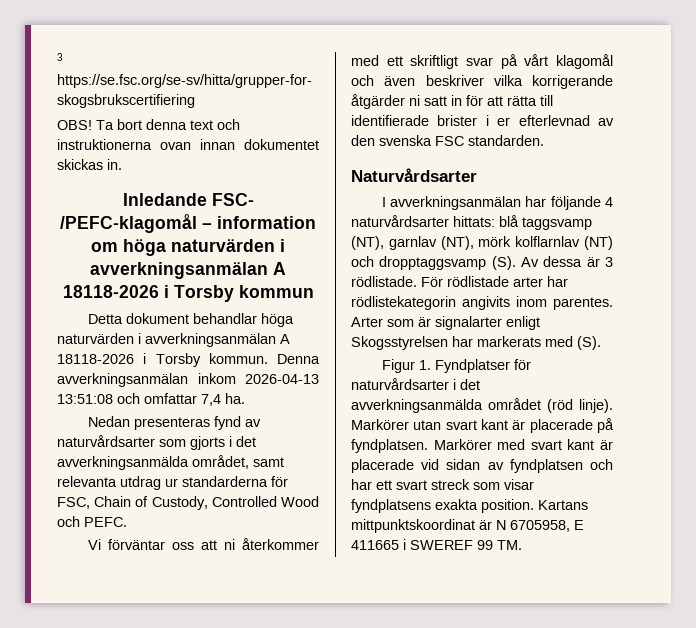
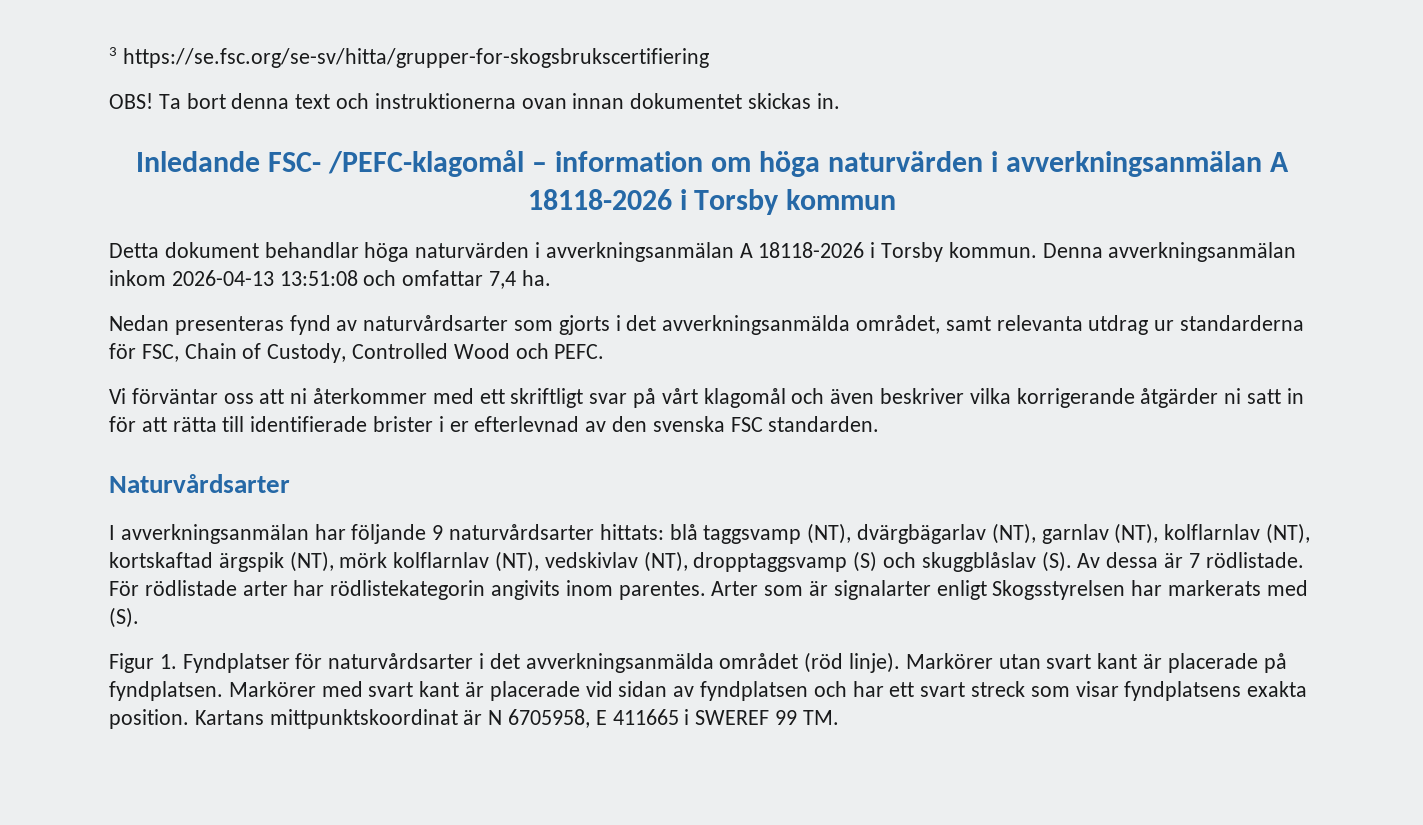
- I avverkningsanmälan har följande 4 naturvårdsarter hittats: blå taggsvamp (NT), garnlav (NT), mörk kolflarnlav (NT) och dropptaggsvamp (S). Av dessa är 3 rödlistade.
+ I avverkningsanmälan har följande 9 naturvårdsarter hittats: blå taggsvamp (NT), dvärgbägarlav (NT), garnlav (NT), kolflarnlav (NT), kortskaftad ärgspik (NT), mörk kolflarnlav (NT), vedskivlav (NT), dropptaggsvamp (S) och skuggblåslav (S). Av dessa är 7 rödlistade.

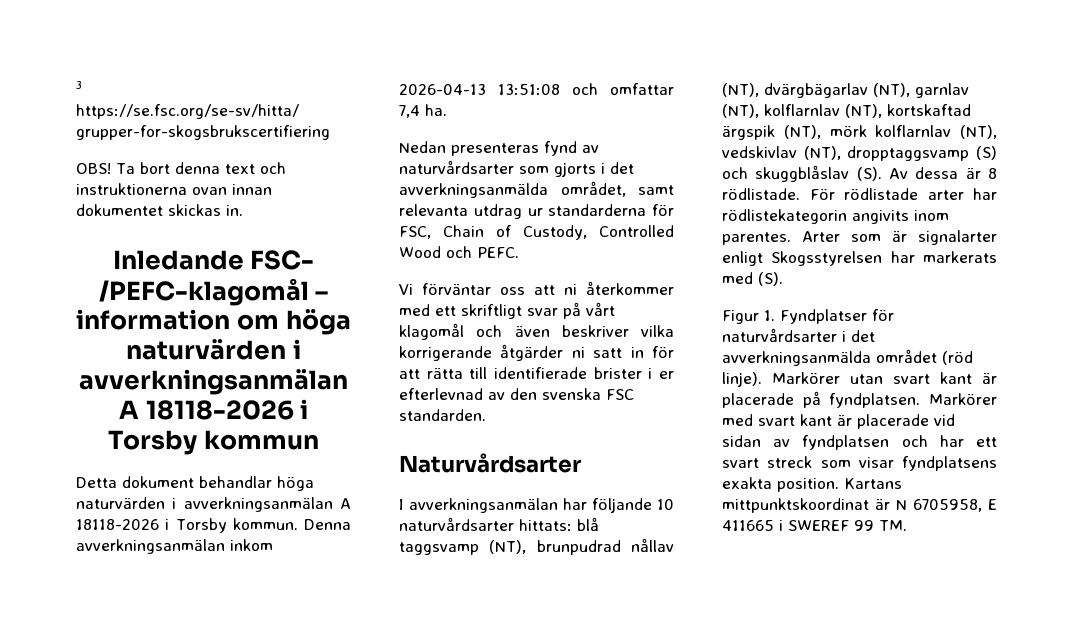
- I avverkningsanmälan har följande 9 naturvårdsarter hittats: blå taggsvamp (NT), dvärgbägarlav (NT), garnlav (NT), kolflarnlav (NT), kortskaftad ärgspik (NT), mörk kolflarnlav (NT), vedskivlav (NT), dropptaggsvamp (S) och skuggblåslav (S). Av dessa är 7 rödlistade.
+ I avverkningsanmälan har följande 10 naturvårdsarter hittats: blå taggsvamp (NT), brunpudrad nållav (NT), dvärgbägarlav (NT), garnlav (NT), kolflarnlav (NT), kortskaftad ärgspik (NT), mörk kolflarnlav (NT), vedskivlav (NT), dropptaggsvamp (S) och skuggblåslav (S). Av dessa är 8 rödlistade.

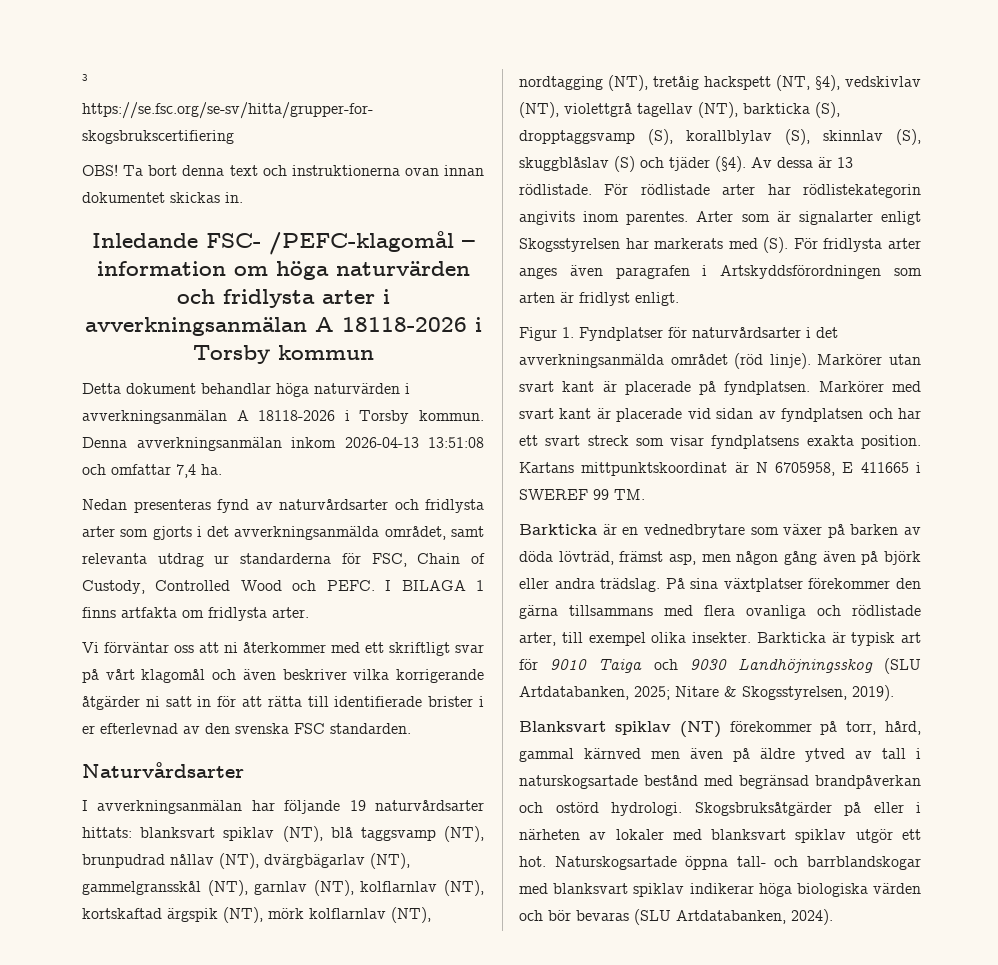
- Inledande FSC- /PEFC-klagomål – information om höga naturvärden i avverkningsanmälan A 18118-2026 i Torsby kommun
+ Inledande FSC- /PEFC-klagomål – information om höga naturvärden och fridlysta arter i avverkningsanmälan A 18118-2026 i Torsby kommun
- Nedan presenteras fynd av naturvårdsarter som gjorts i det avverkningsanmälda området, samt relevanta utdrag ur standarderna för FSC, Chain of Custody, Controlled Wood och PEFC.
+ Nedan presenteras fynd av naturvårdsarter och fridlysta arter som gjorts i det avverkningsanmälda området, samt relevanta utdrag ur standarderna för FSC, Chain of Custody, Controlled Wood och PEFC. I BILAGA 1 finns artfakta om fridlysta arter.
- I avverkningsanmälan har följande 10 naturvårdsarter hittats: blå taggsvamp (NT), brunpudrad nållav (NT), dvärgbägarlav (NT), garnlav (NT), kolflarnlav (NT), kortskaftad ärgspik (NT), mörk kolflarnlav (NT), vedskivlav (NT), dropptaggsvamp (S) och skuggblåslav (S). Av dessa är 8 rödlistade.
+ I avverkningsanmälan har följande 19 naturvårdsarter hittats: blanksvart spiklav (NT), blå taggsvamp (NT), brunpudrad nållav (NT), dvärgbägarlav (NT), gammelgransskål (NT), garnlav (NT), kolflarnlav (NT), kortskaftad ärgspik (NT), mörk kolflarnlav (NT), nordtagging (NT), tretåig hackspett (NT, §4), vedskivlav (NT), violettgrå tagellav (NT), barkticka (S), dropptaggsvamp (S), korallblylav (S), skinnlav (S), skuggblåslav (S) och tjäder (§4). Av dessa är 13 rödlistade.
- Arter som är signalarter enligt Skogsstyrelsen har markerats med (S).
+ Arter som är signalarter enligt Skogsstyrelsen har markerats med (S). För fridlysta arter anges även paragrafen i Artskyddsförordningen som arten är fridlyst enligt.
+ Barkticka är en vednedbrytare som växer på barken av döda lövträd, främst asp, men någon gång även på björk eller andra trädslag. På sina växtplatser förekommer den gärna tillsammans med flera ovanliga och rödlistade arter, till exempel olika insekter. Barkticka är typisk art för 9010 Taiga och 9030 Landhöjningsskog (SLU Artdatabanken, 2025; Nitare & Skogsstyrelsen, 2019).
+ Blanksvart spiklav (NT) förekommer på torr, hård, gammal kärnved men även på äldre ytved av tall i naturskogsartade bestånd med begränsad brandpåverkan och ostörd hydrologi. Skogsbruksåtgärder på eller i närheten av lokaler med blanksvart spiklav utgör ett hot. Naturskogsartade öppna tall- och barrblandskogar med blanksvart spiklav indikerar höga biologiska värden och bör bevaras (SLU Artdatabanken, 2024).

